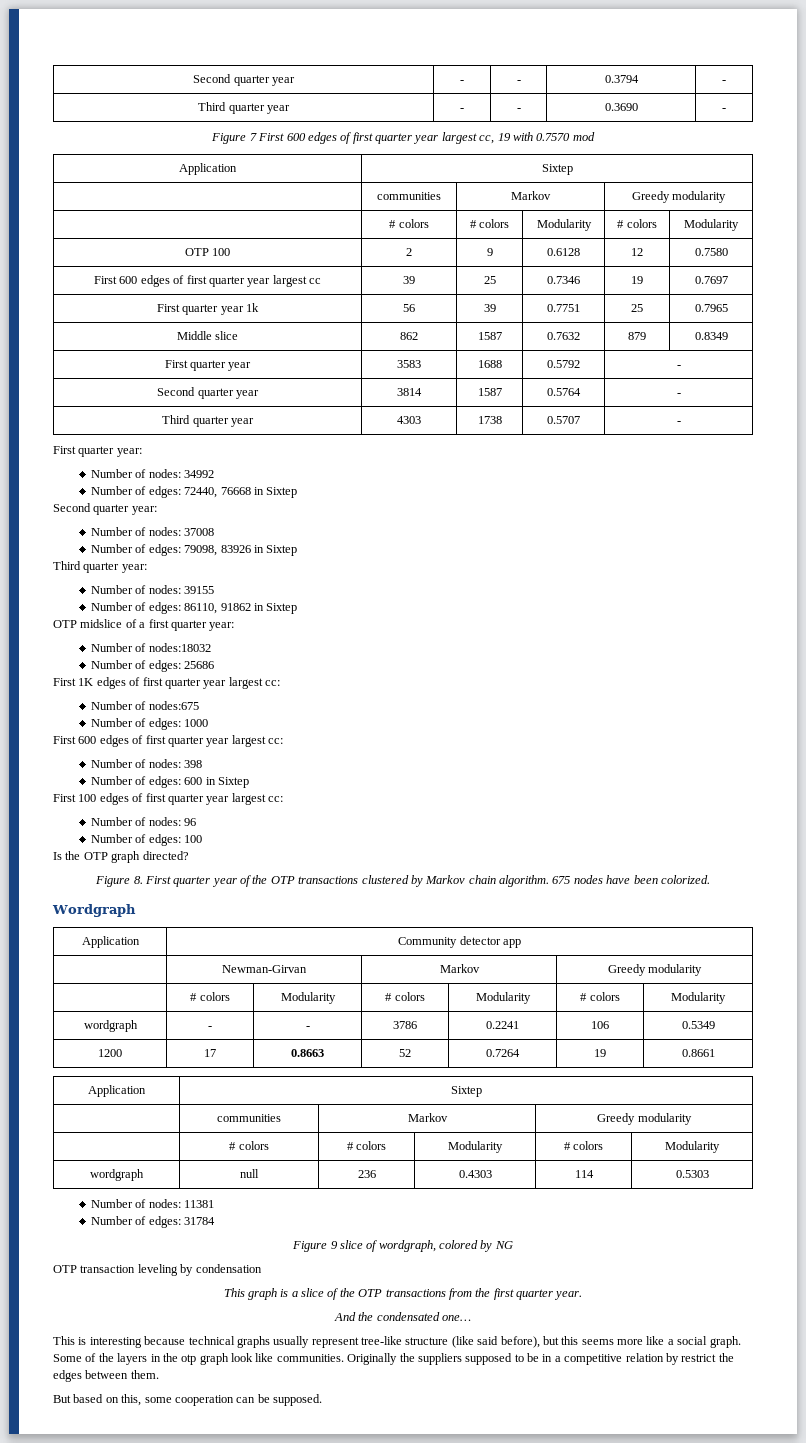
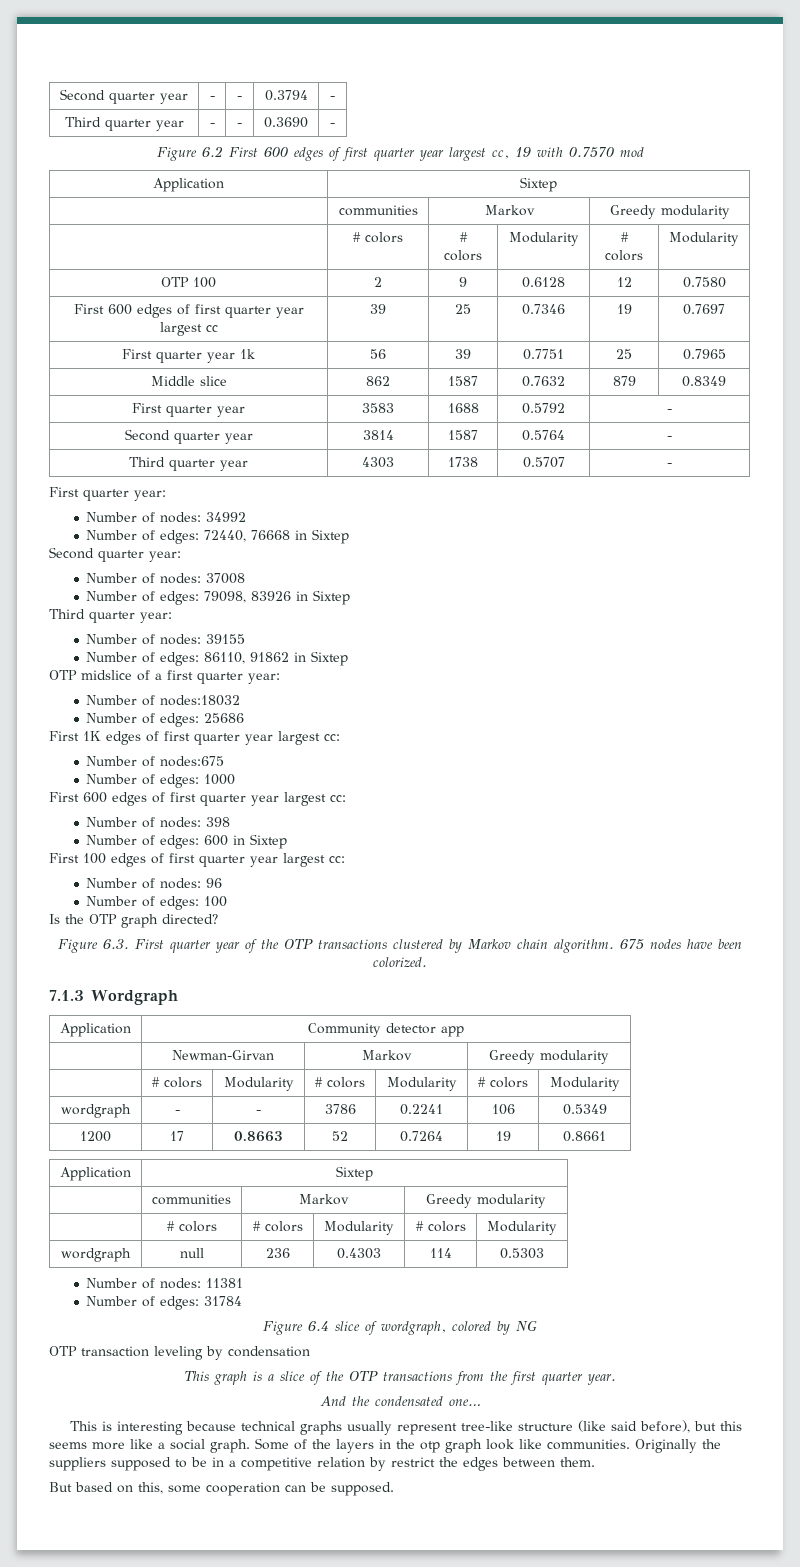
- Figure 7 First 600 edges of first quarter year largest cc, 19 with 0.7570 mod
+ Figure 6.2 First 600 edges of first quarter year largest cc, 19 with 0.7570 mod
- Figure 8. First quarter year of the OTP transactions clustered by Markov chain algorithm.
+ Figure 6.3. First quarter year of the OTP transactions clustered by Markov chain algorithm.
- Wordgraph
+ 7.1.3 Wordgraph
- Figure 9 slice of wordgraph, colored by NG
+ Figure 6.4 slice of wordgraph, colored by NG

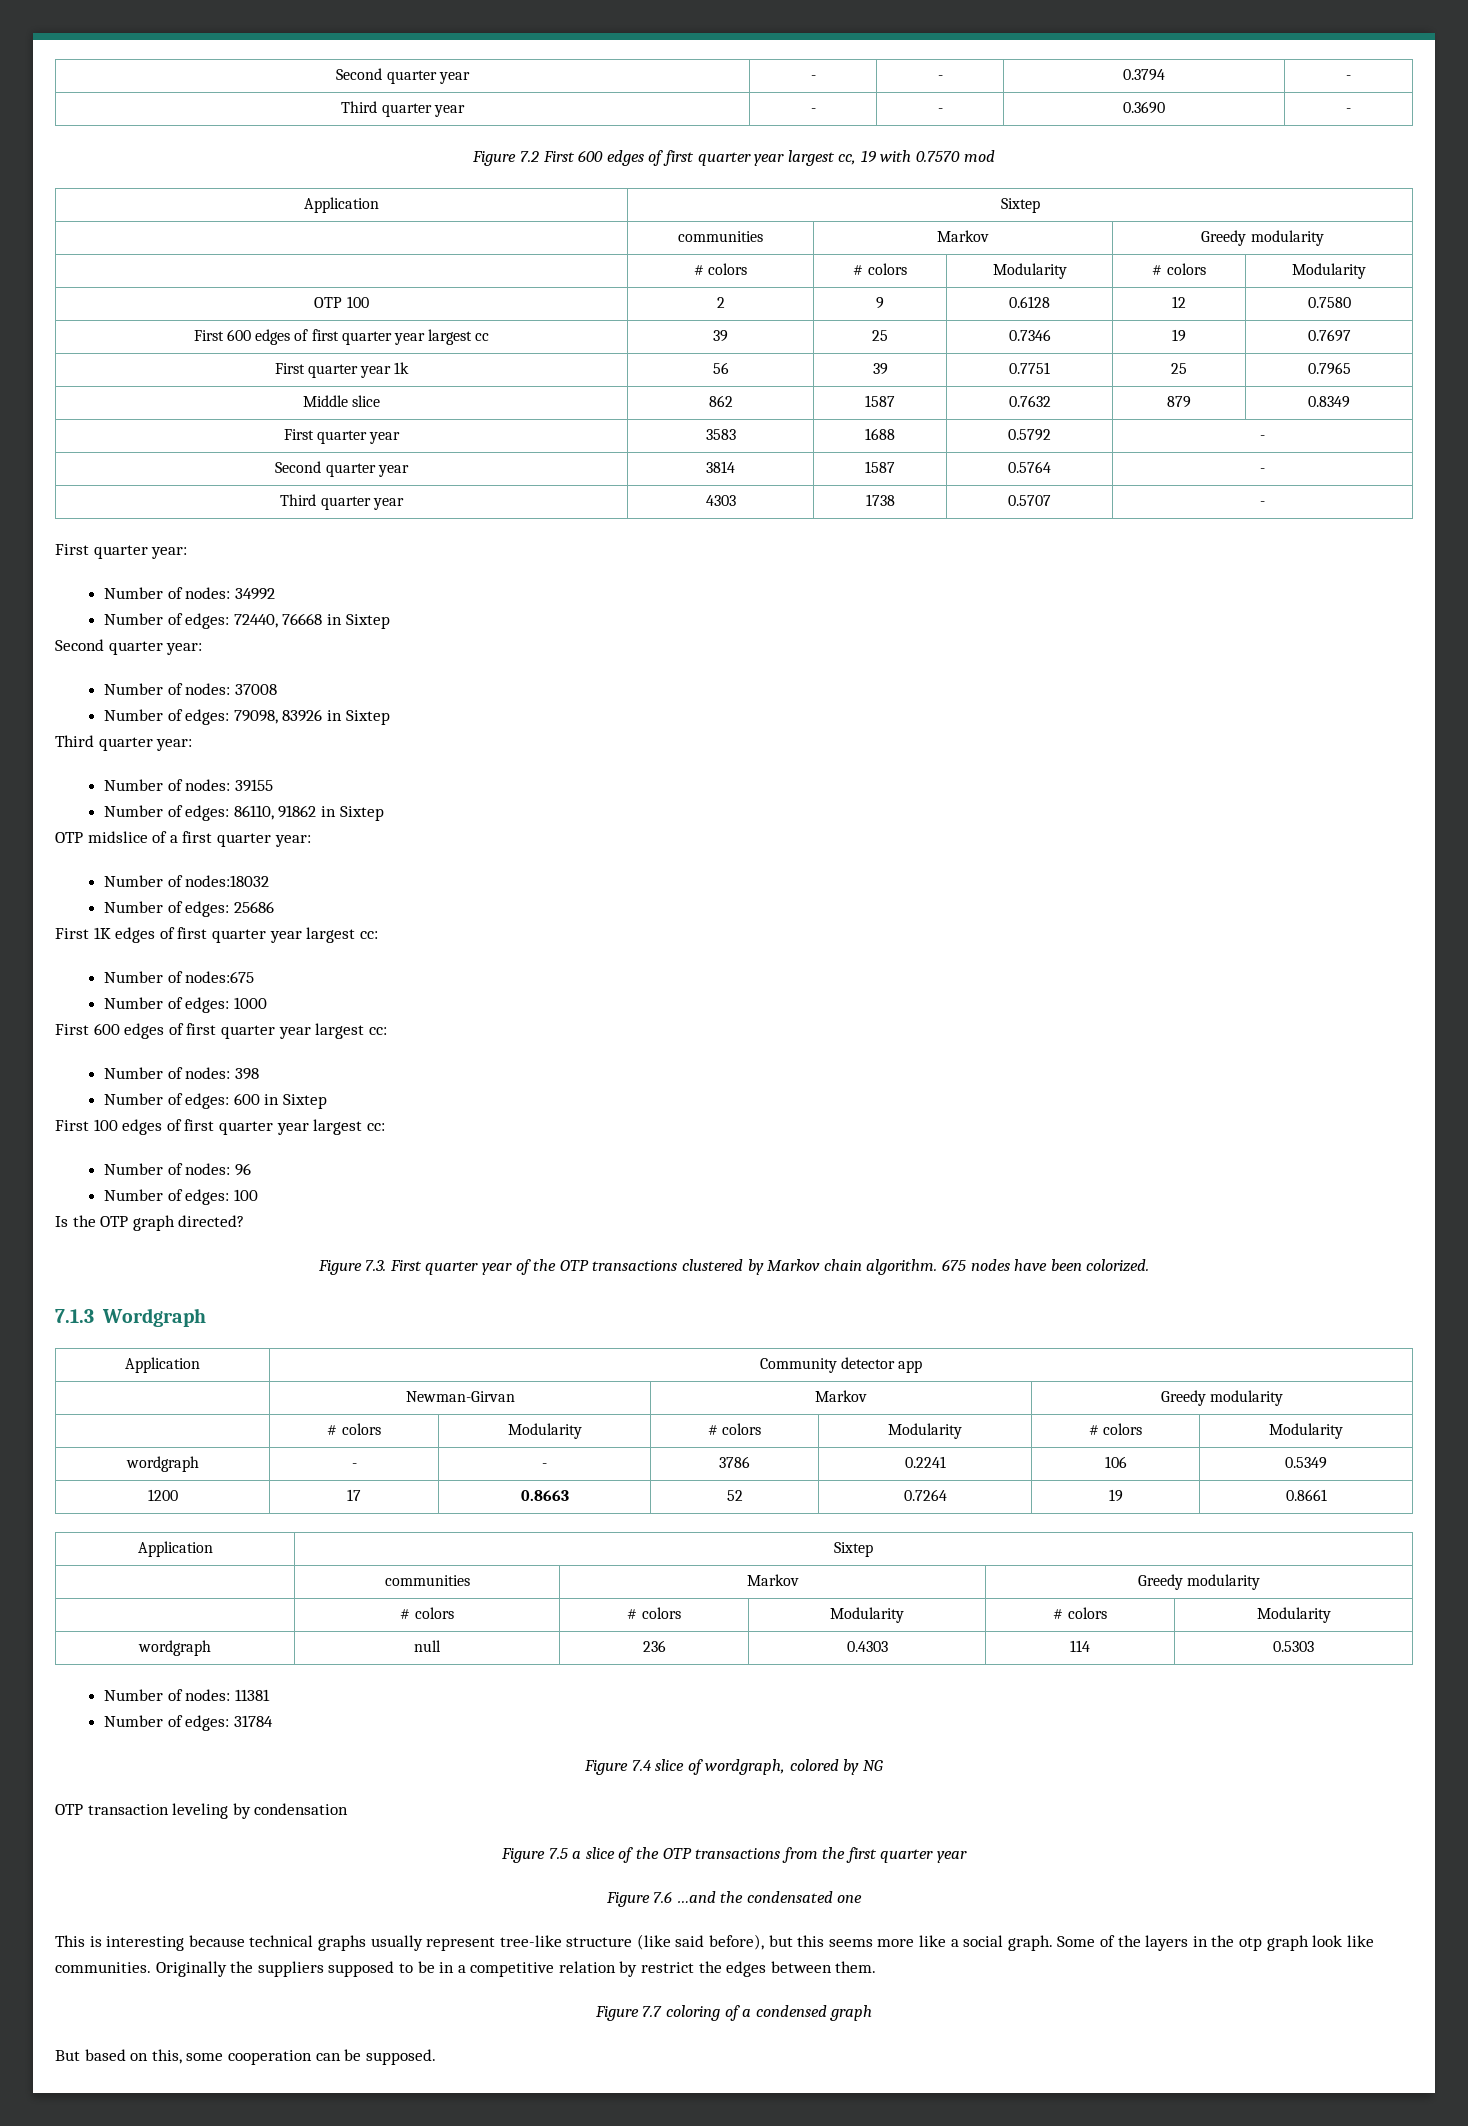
- Figure 6.2 First 600 edges of first quarter year largest cc, 19 with 0.7570 mod
+ Figure 7.2 First 600 edges of first quarter year largest cc, 19 with 0.7570 mod
- Figure 6.3. First quarter year of the OTP transactions clustered by Markov chain algorithm.
+ Figure 7.3. First quarter year of the OTP transactions clustered by Markov chain algorithm.
- Figure 6.4 slice of wordgraph, colored by NG
+ Figure 7.4 slice of wordgraph, colored by NG
- This graph is a slice of the OTP transactions from the first quarter year.
- And the condensated one…
+ Figure 7.5 a slice of the OTP transactions from the first quarter year
+ Figure 7.6 …and the condensated one
+ Figure 7.7 coloring of a condensed graph

